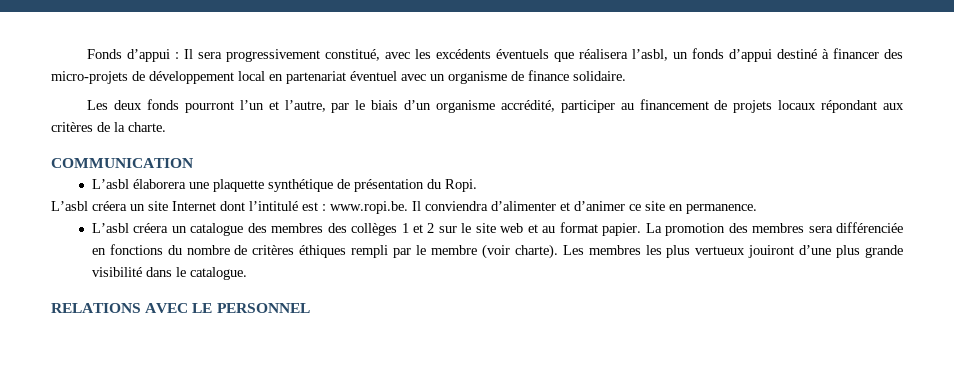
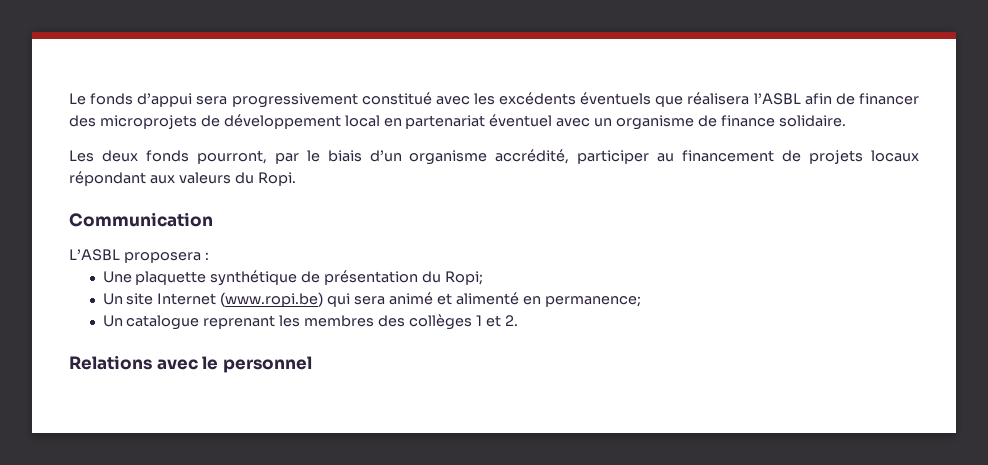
- Fonds d’appui : Il sera progressivement constitué, avec les excédents éventuels que réalisera l’asbl, un fonds d’appui destiné à financer des micro-projets de développement local en partenariat éventuel avec un organisme de finance solidaire.
+ Le fonds d’appui sera progressivement constitué avec les excédents éventuels que réalisera l’ASBL afin de financer des microprojets de développement local en partenariat éventuel avec un organisme de finance solidaire.
- Les deux fonds pourront l’un et l’autre, par le biais d’un organisme accrédité, participer au financement de projets locaux répondant aux critères de la charte.
- COMMUNICATION
- L’asbl élaborera une plaquette synthétique de présentation du Ropi.
- L’asbl créera un site Internet dont l’intitulé est : www.ropi.be. Il conviendra d’alimenter et d’animer ce site en permanence.
- L’asbl créera un catalogue des membres des collèges 1 et 2 sur le site web et au format papier. La promotion des membres sera différenciée en fonctions du nombre de critères éthiques rempli par le membre (voir charte). Les membres les plus vertueux jouiront d’une plus grande visibilité dans le catalogue.
- RELATIONS AVEC LE PERSONNEL
+ Les deux fonds pourront, par le biais d’un organisme accrédité, participer au financement de projets locaux répondant aux valeurs du Ropi.
+ Communication
+ L’ASBL proposera :
+ Une plaquette synthétique de présentation du Ropi;
+ Un site Internet (www.ropi.be) qui sera animé et alimenté en permanence;
+ Un catalogue reprenant les membres des collèges 1 et 2.
+ Relations avec le personnel

